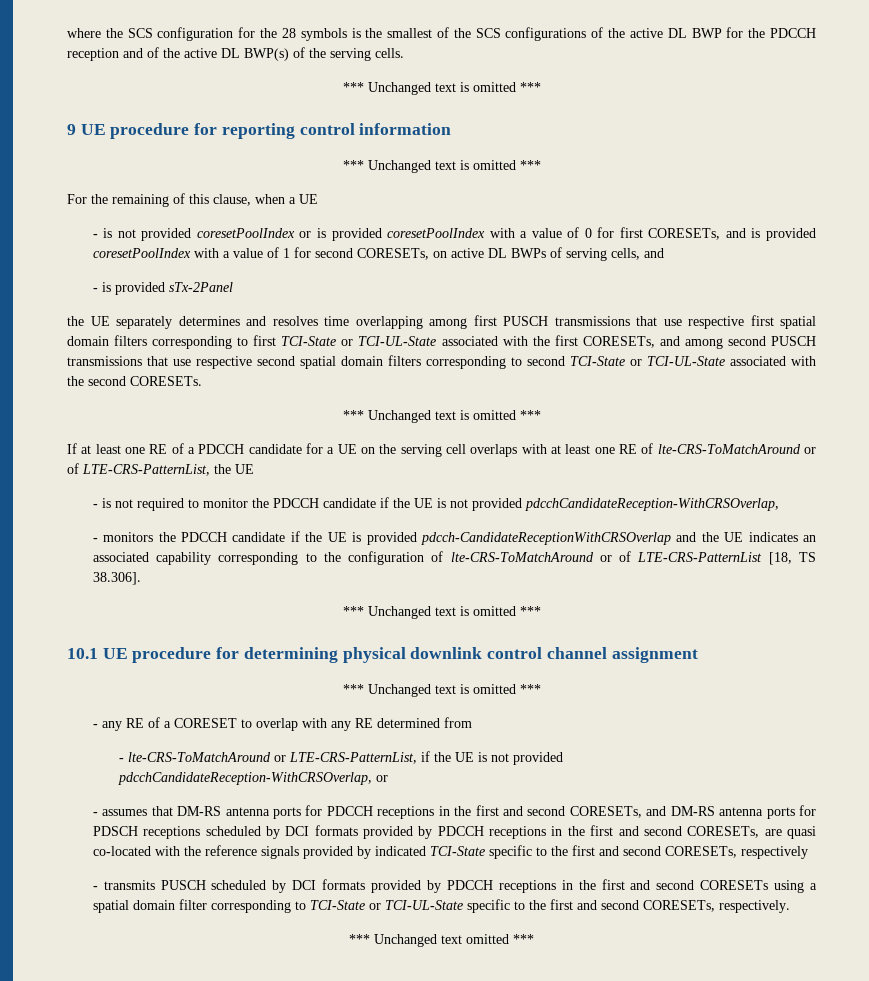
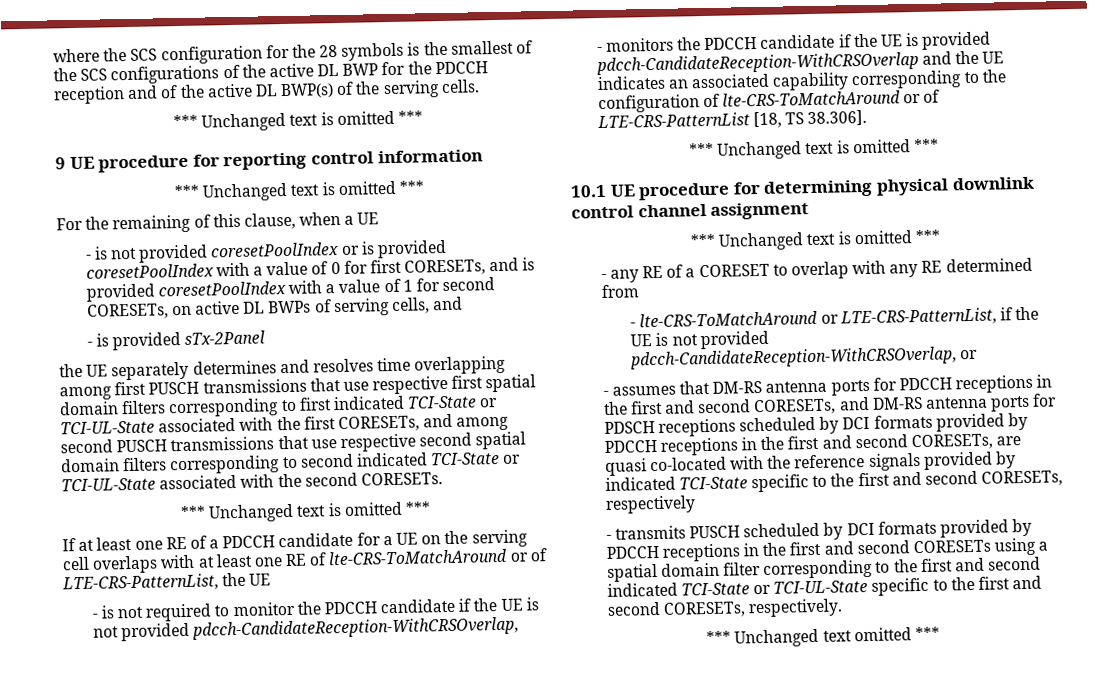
- the UE separately determines and resolves time overlapping among first PUSCH transmissions that use respective first spatial domain filters corresponding to first TCI-State or TCI-UL-State associated with the first CORESETs, and among second PUSCH transmissions that use respective second spatial domain filters corresponding to second TCI-State or TCI-UL-State associated with the second CORESETs.
+ the UE separately determines and resolves time overlapping among first PUSCH transmissions that use respective first spatial domain filters corresponding to first indicated TCI-State or TCI-UL-State associated with the first CORESETs, and among second PUSCH transmissions that use respective second spatial domain filters corresponding to second indicated TCI-State or TCI-UL-State associated with the second CORESETs.
- - is not required to monitor the PDCCH candidate if the UE is not provided pdcchCandidateReception-WithCRSOverlap,
+ - is not required to monitor the PDCCH candidate if the UE is not provided pdcch-CandidateReception-WithCRSOverlap,
- - monitors the PDCCH candidate if the UE is provided pdcch-CandidateReceptionWithCRSOverlap and the UE indicates an associated capability corresponding to the configuration of lte-CRS-ToMatchAround or of LTE-CRS-PatternList [18, TS 38.306].
+ - monitors the PDCCH candidate if the UE is provided pdcch-CandidateReception-WithCRSOverlap and the UE indicates an associated capability corresponding to the configuration of lte-CRS-ToMatchAround or of LTE-CRS-PatternList [18, TS 38.306].
- - lte-CRS-ToMatchAround or LTE-CRS-PatternList, if the UE is not provided pdcchCandidateReception-WithCRSOverlap, or
+ - lte-CRS-ToMatchAround or LTE-CRS-PatternList, if the UE is not provided pdcch-CandidateReception-WithCRSOverlap, or
- - transmits PUSCH scheduled by DCI formats provided by PDCCH receptions in the first and second CORESETs using a spatial domain filter corresponding to TCI-State or TCI-UL-State specific to the first and second CORESETs, respectively.
+ - transmits PUSCH scheduled by DCI formats provided by PDCCH receptions in the first and second CORESETs using a spatial domain filter corresponding to the first and second indicated TCI-State or TCI-UL-State specific to the first and second CORESETs, respectively.

